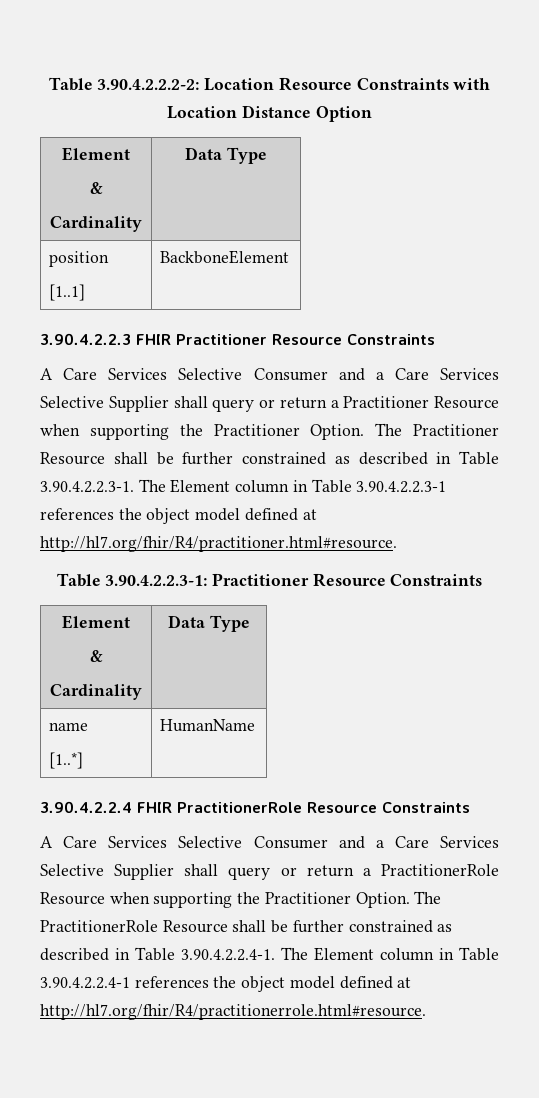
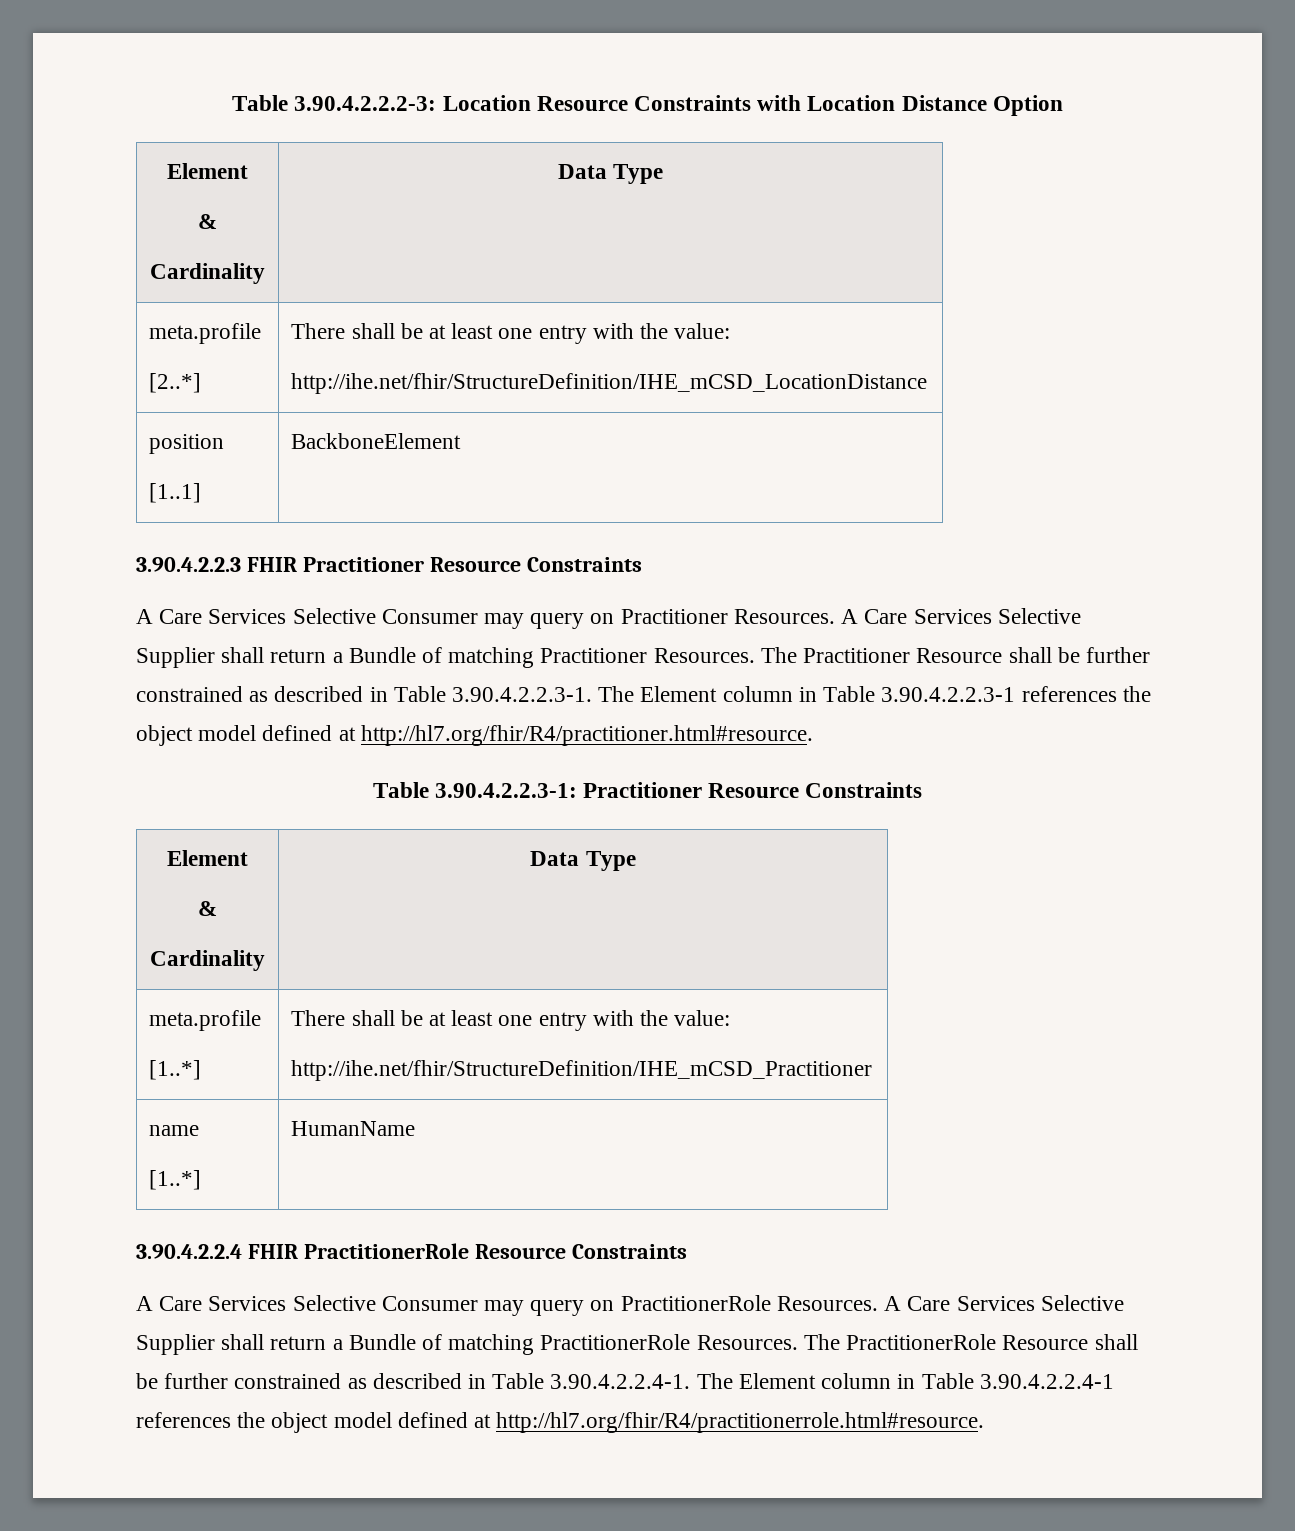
- Table 3.90.4.2.2.2-2: Location Resource Constraints with Location Distance Option
+ Table 3.90.4.2.2.2-3: Location Resource Constraints with Location Distance Option
  Element
  &
  Cardinality | Data Type
+ meta.profile
+ [2..*] | There shall be at least one entry with the value:
+ http://ihe.net/fhir/StructureDefinition/IHE_mCSD_LocationDistance
- A Care Services Selective Consumer and a Care Services Selective Supplier shall query or return a Practitioner Resource when supporting the Practitioner Option.
+ A Care Services Selective Consumer may query on Practitioner Resources. A Care Services Selective Supplier shall return a Bundle of matching Practitioner Resources.
  Table 3.90.4.2.2.3-1: Practitioner Resource Constraints
  Element
  &
  Cardinality | Data Type
+ meta.profile
+ [1..*] | There shall be at least one entry with the value:
+ http://ihe.net/fhir/StructureDefinition/IHE_mCSD_Practitioner
- A Care Services Selective Consumer and a Care Services Selective Supplier shall query or return a PractitionerRole Resource when supporting the Practitioner Option.
+ A Care Services Selective Consumer may query on PractitionerRole Resources. A Care Services Selective Supplier shall return a Bundle of matching PractitionerRole Resources.

